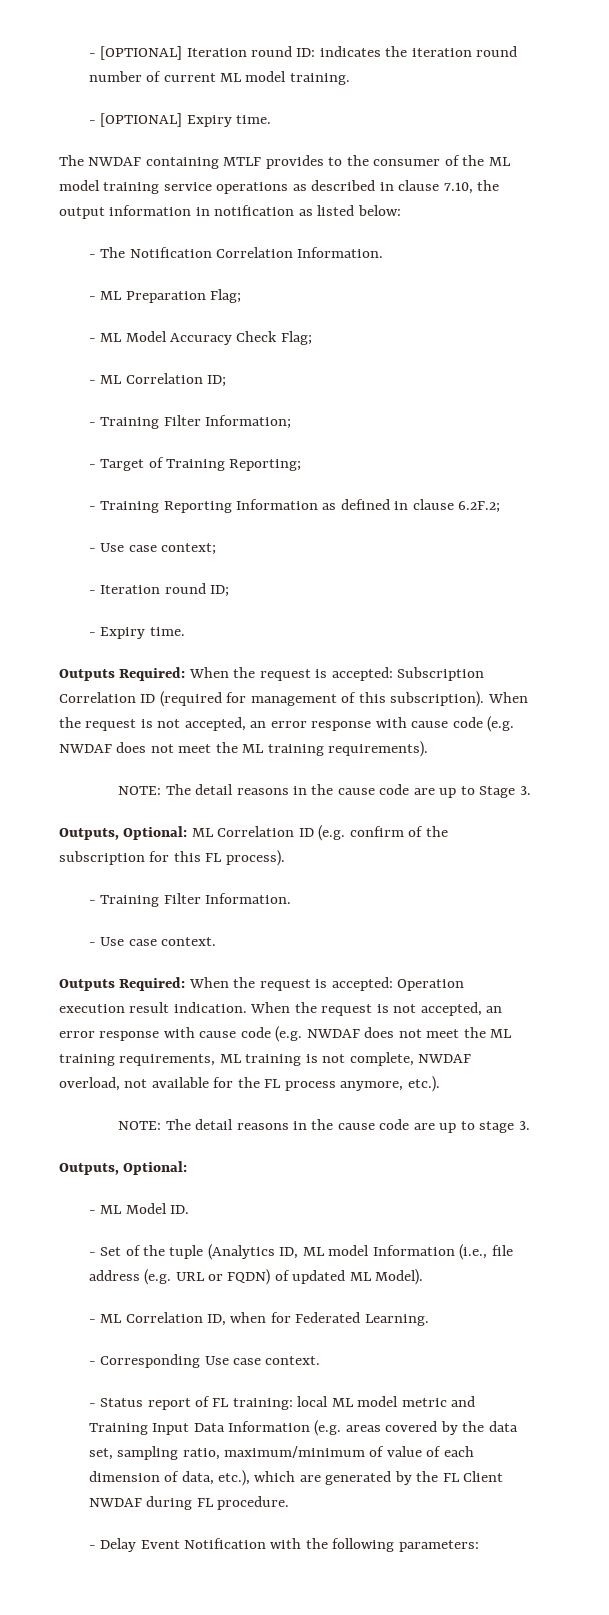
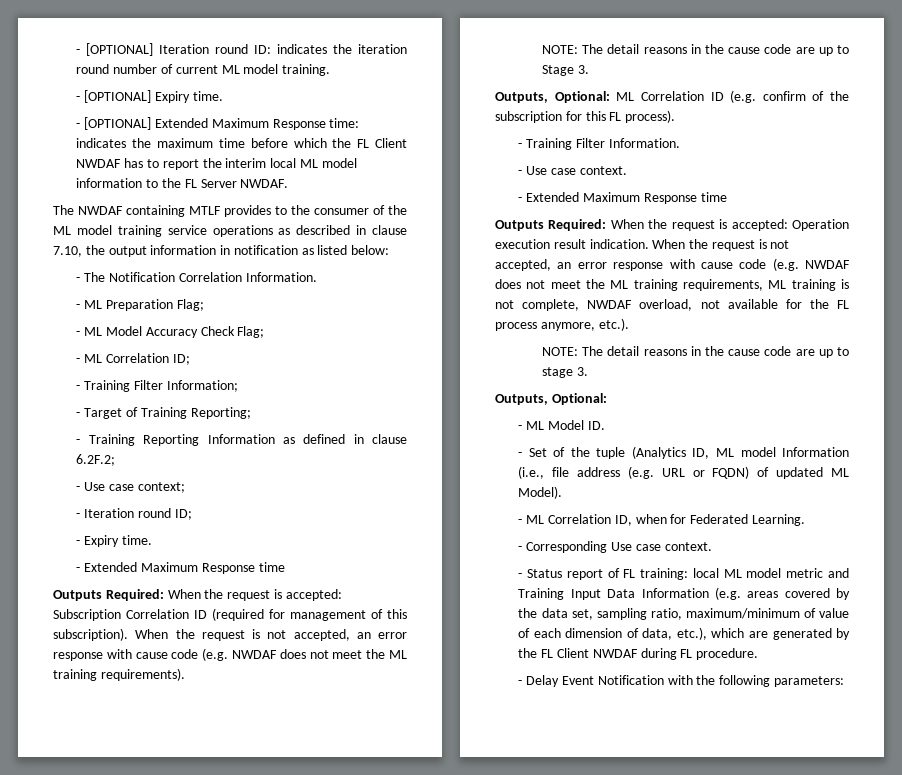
+ - [OPTIONAL] Extended Maximum Response time: indicates the maximum time before which the FL Client NWDAF has to report the interim local ML model information to the FL Server NWDAF.
  - Expiry time.
+ - Extended Maximum Response time
  - Use case context.
+ - Extended Maximum Response time

